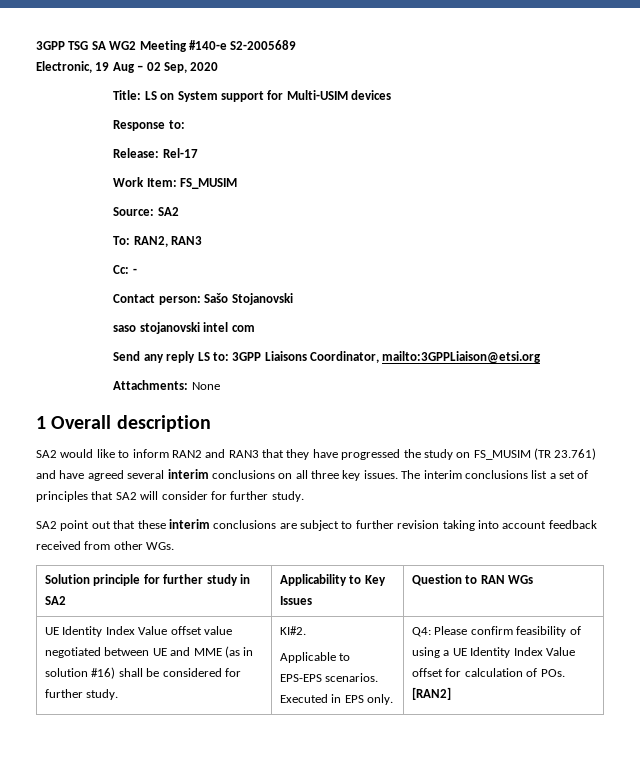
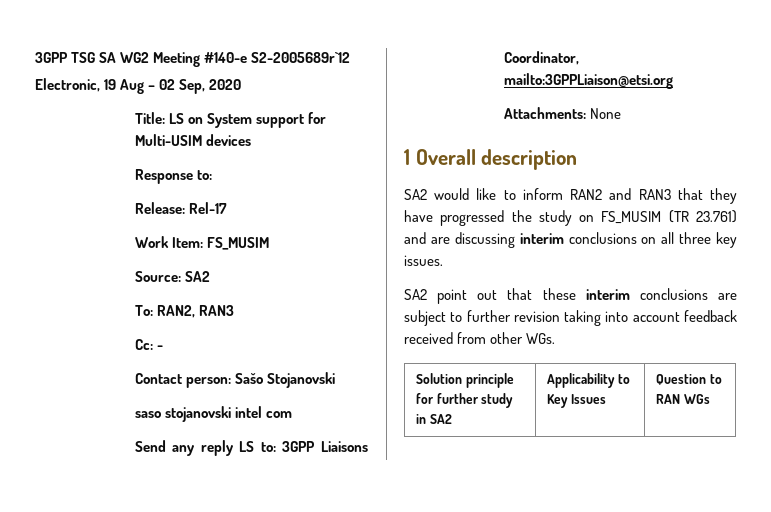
- 3GPP TSG SA WG2 Meeting #140-e S2-2005689
+ 3GPP TSG SA WG2 Meeting #140-e S2-2005689r`12
- SA2 would like to inform RAN2 and RAN3 that they have progressed the study on FS_MUSIM (TR 23.761) and have agreed several interim conclusions on all three key issues. The interim conclusions list a set of principles that SA2 will consider for further study.
+ SA2 would like to inform RAN2 and RAN3 that they have progressed the study on FS_MUSIM (TR 23.761) and are discussing interim conclusions on all three key issues.
- UE Identity Index Value offset value negotiated between UE and MME (as in solution #16) shall be considered for further study. | KI#2.
- Applicable to EPS-EPS scenarios. Executed in EPS only. | Q4: Please confirm feasibility of using a UE Identity Index Value offset for calculation of POs. [RAN2]

